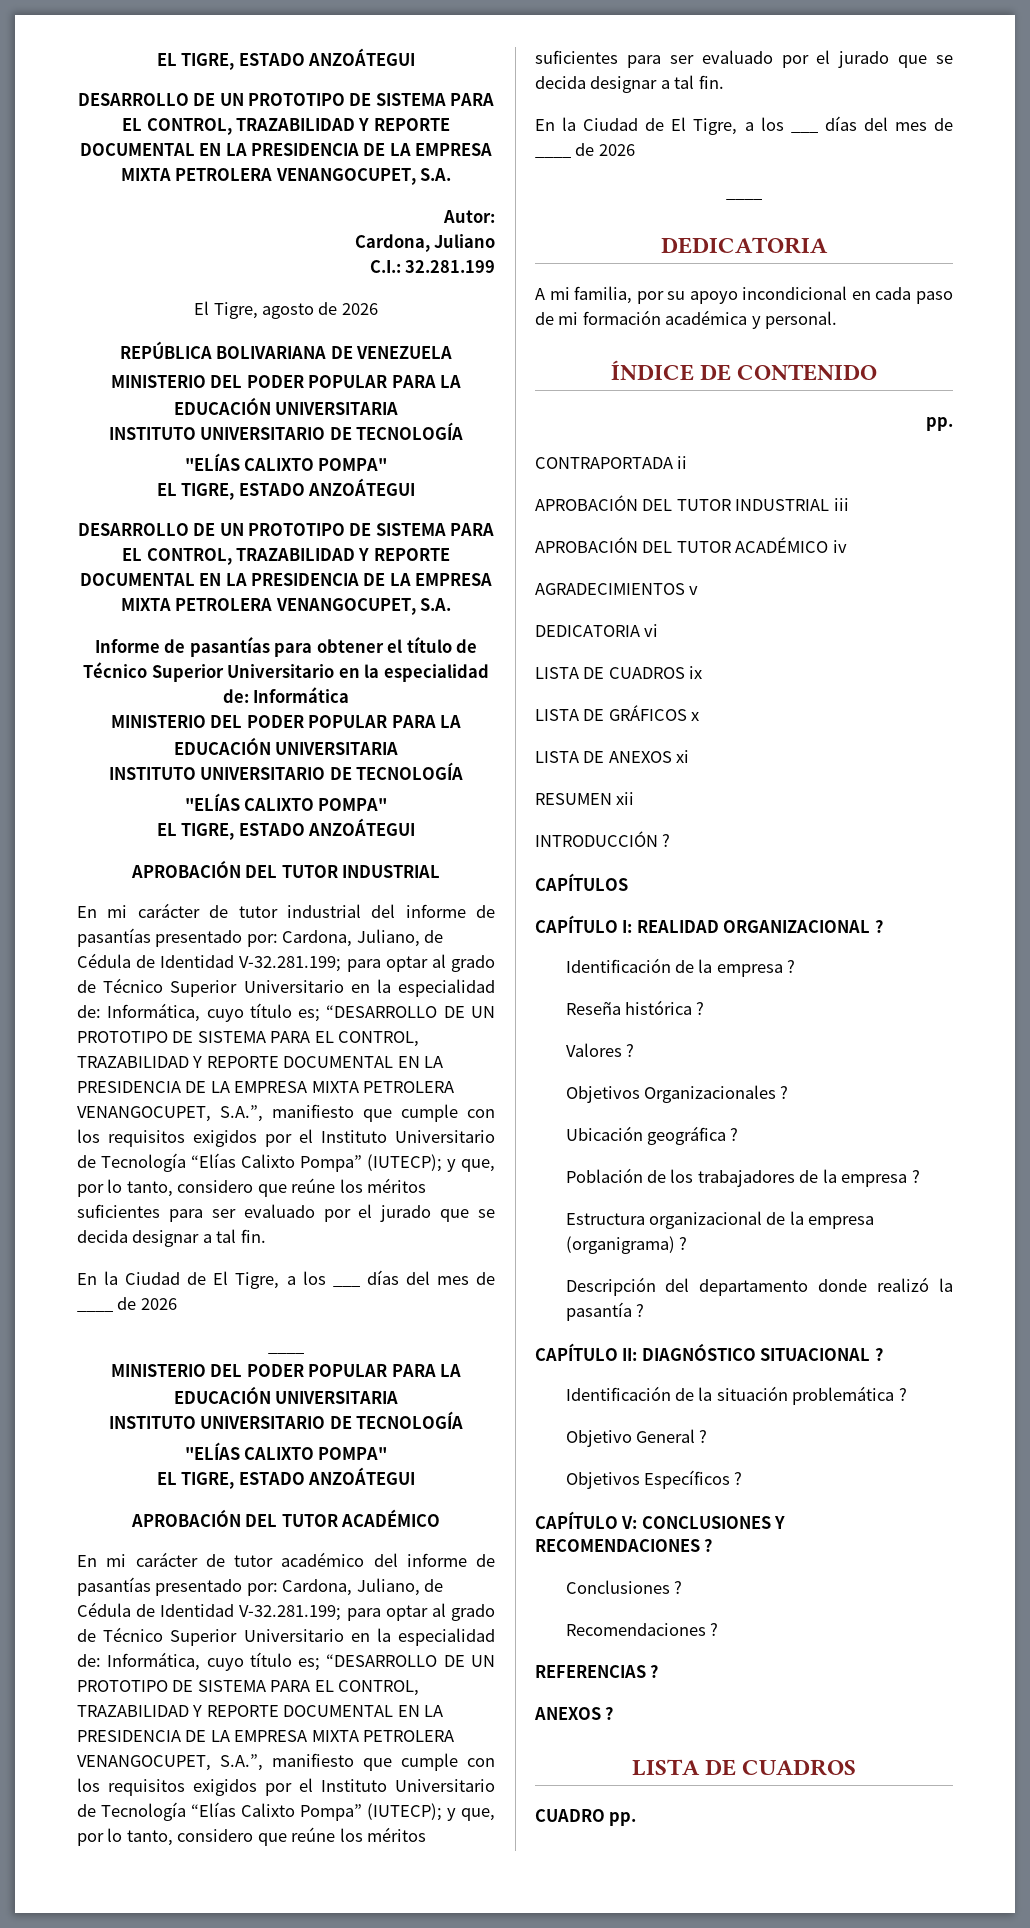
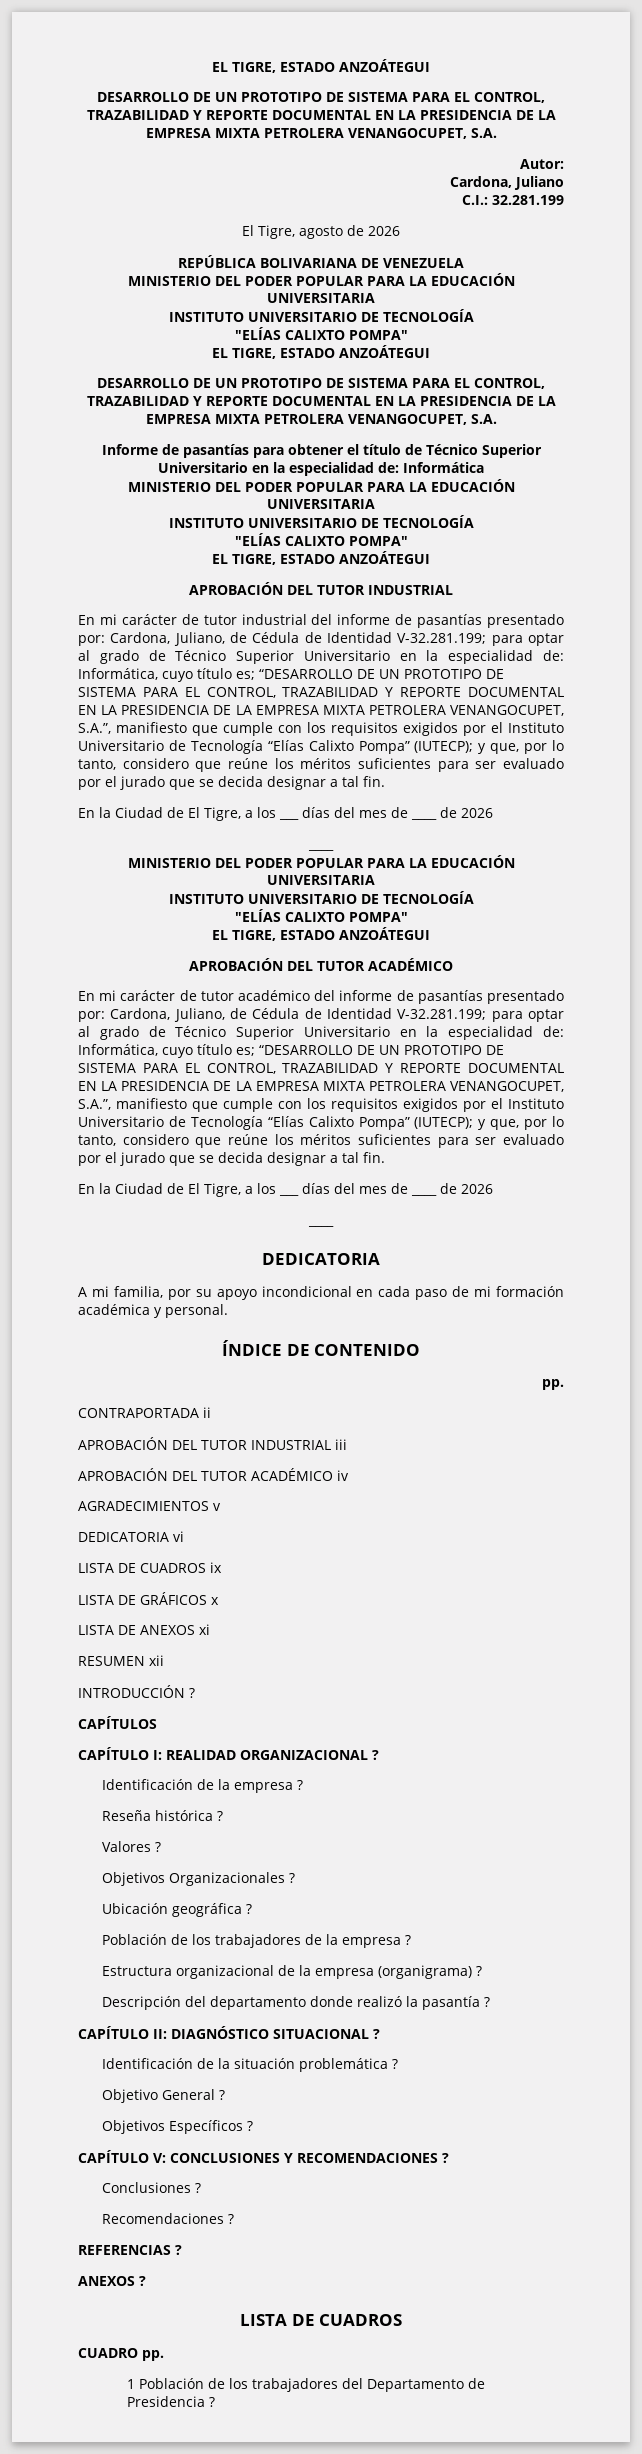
+ 1 Población de los trabajadores del Departamento de Presidencia ?

